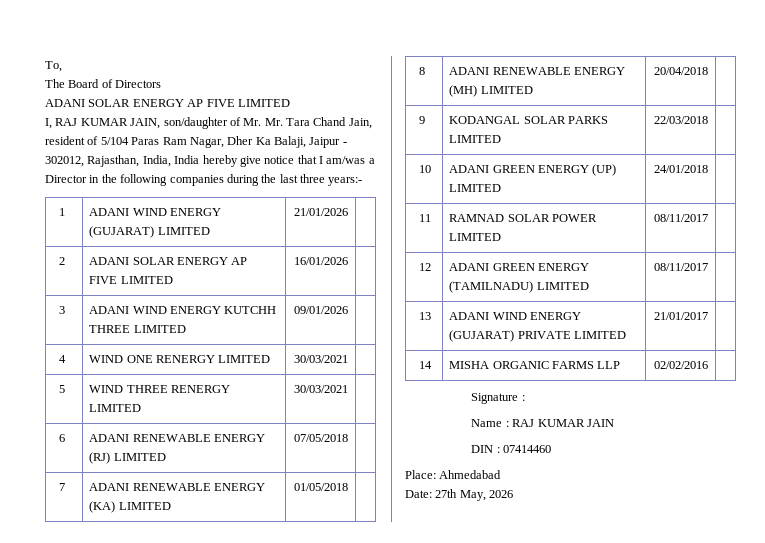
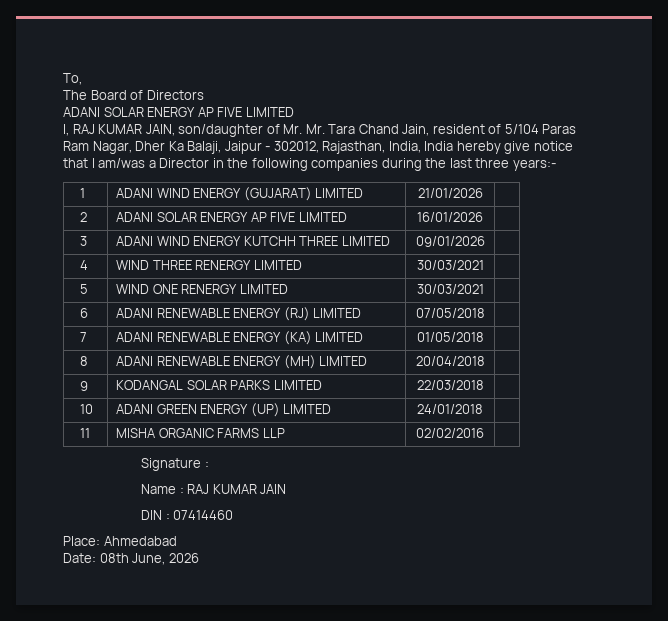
- 4 | WIND ONE RENERGY LIMITED | 30/03/2021 |
+ 4 | WIND THREE RENERGY LIMITED | 30/03/2021 |
- 5 | WIND THREE RENERGY LIMITED | 30/03/2021 |
+ 5 | WIND ONE RENERGY LIMITED | 30/03/2021 |
- 11 | RAMNAD SOLAR POWER LIMITED | 08/11/2017 |
- 12 | ADANI GREEN ENERGY (TAMILNADU) LIMITED | 08/11/2017 |
- 13 | ADANI WIND ENERGY (GUJARAT) PRIVATE LIMITED | 21/01/2017 |
- 14 | MISHA ORGANIC FARMS LLP | 02/02/2016 |
+ 11 | MISHA ORGANIC FARMS LLP | 02/02/2016 |
- Date: 27th May, 2026
+ Date: 08th June, 2026

